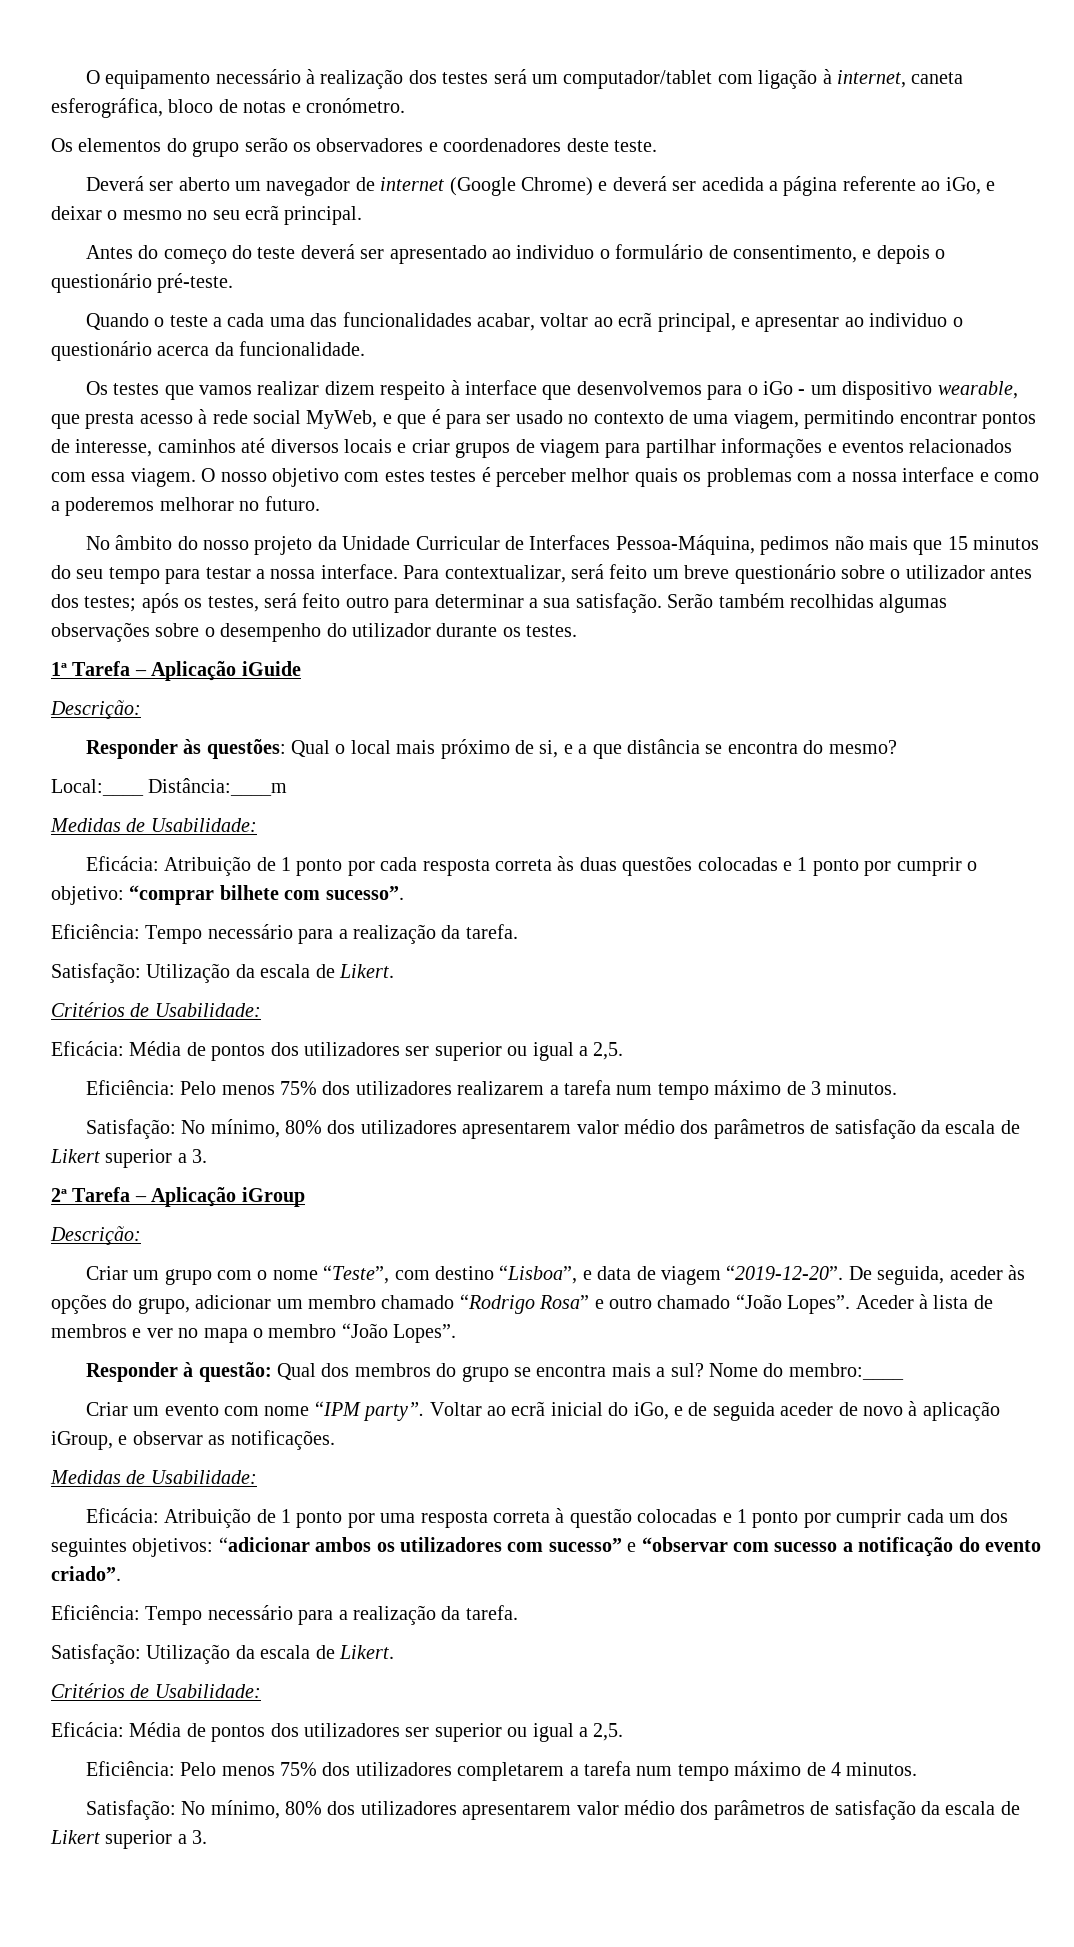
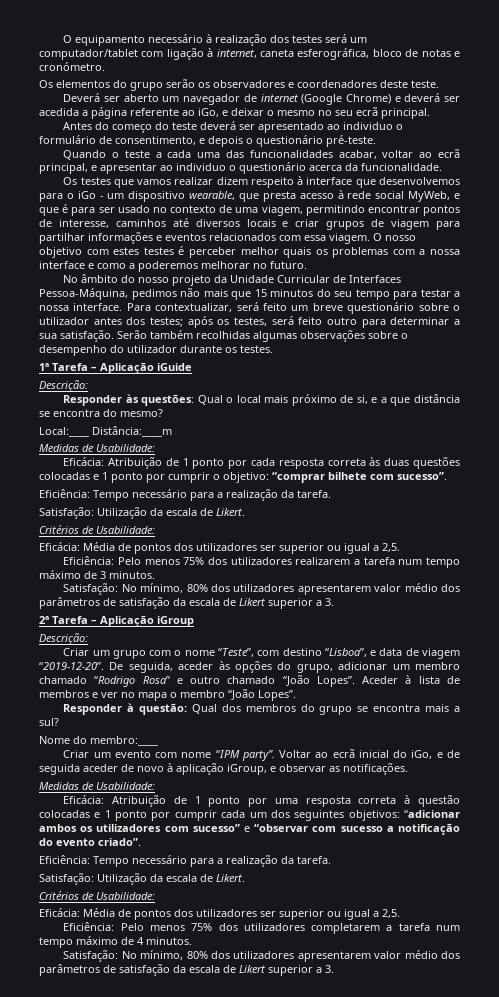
- Responder à questão: Qual dos membros do grupo se encontra mais a sul? Nome do membro:____
+ Responder à questão: Qual dos membros do grupo se encontra mais a sul?
+ Nome do membro:____

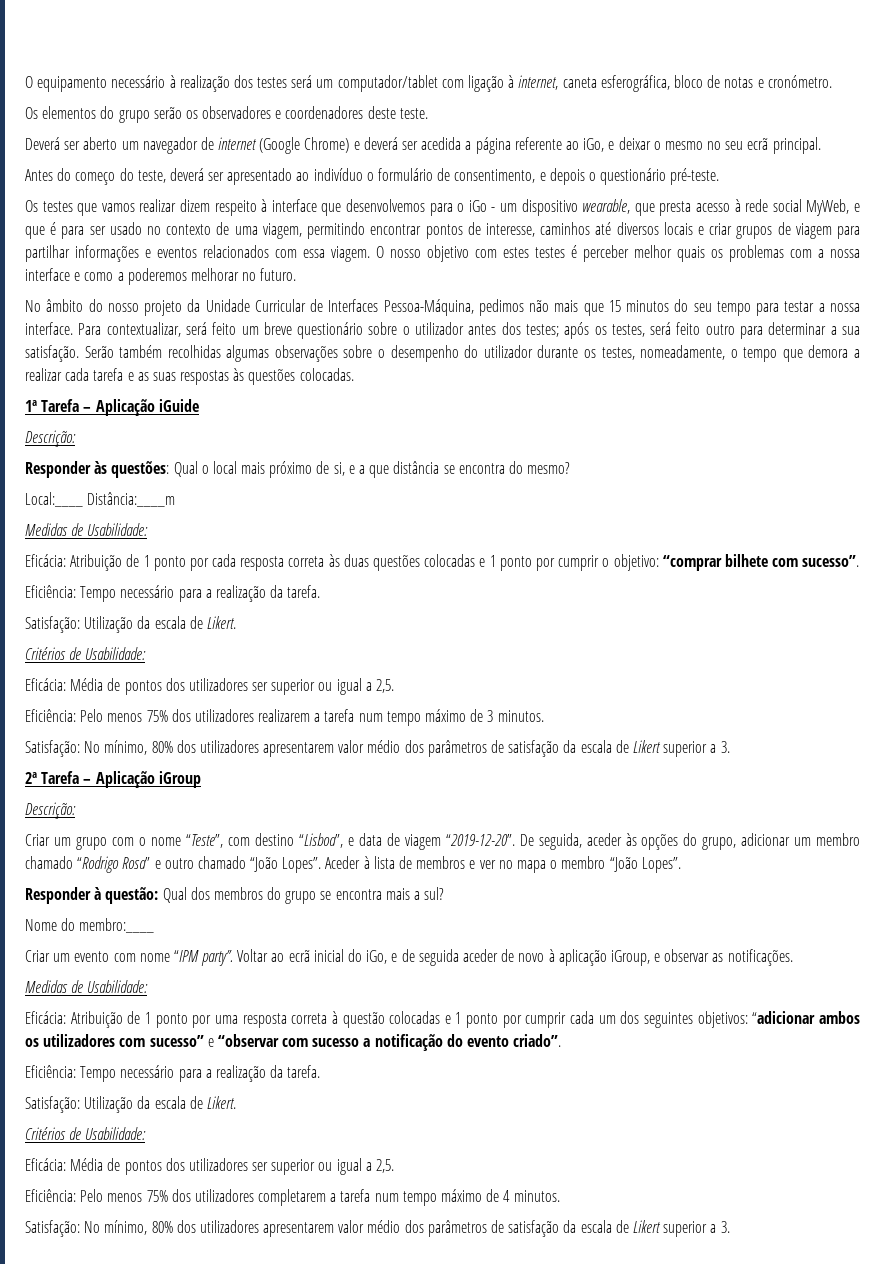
- Antes do começo do teste deverá ser apresentado ao individuo o formulário de consentimento, e depois o questionário pré-teste.
+ Antes do começo do teste, deverá ser apresentado ao indivíduo o formulário de consentimento, e depois o questionário pré-teste.
- Quando o teste a cada uma das funcionalidades acabar, voltar ao ecrã principal, e apresentar ao individuo o questionário acerca da funcionalidade.
- Serão também recolhidas algumas observações sobre o desempenho do utilizador durante os testes.
+ Serão também recolhidas algumas observações sobre o desempenho do utilizador durante os testes, nomeadamente, o tempo que demora a realizar cada tarefa e as suas respostas às questões colocadas.

